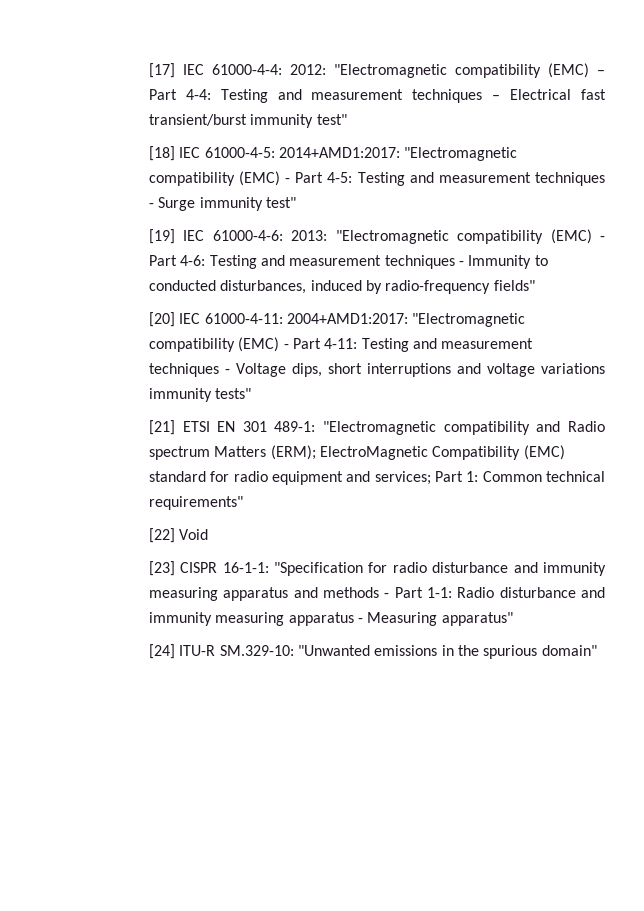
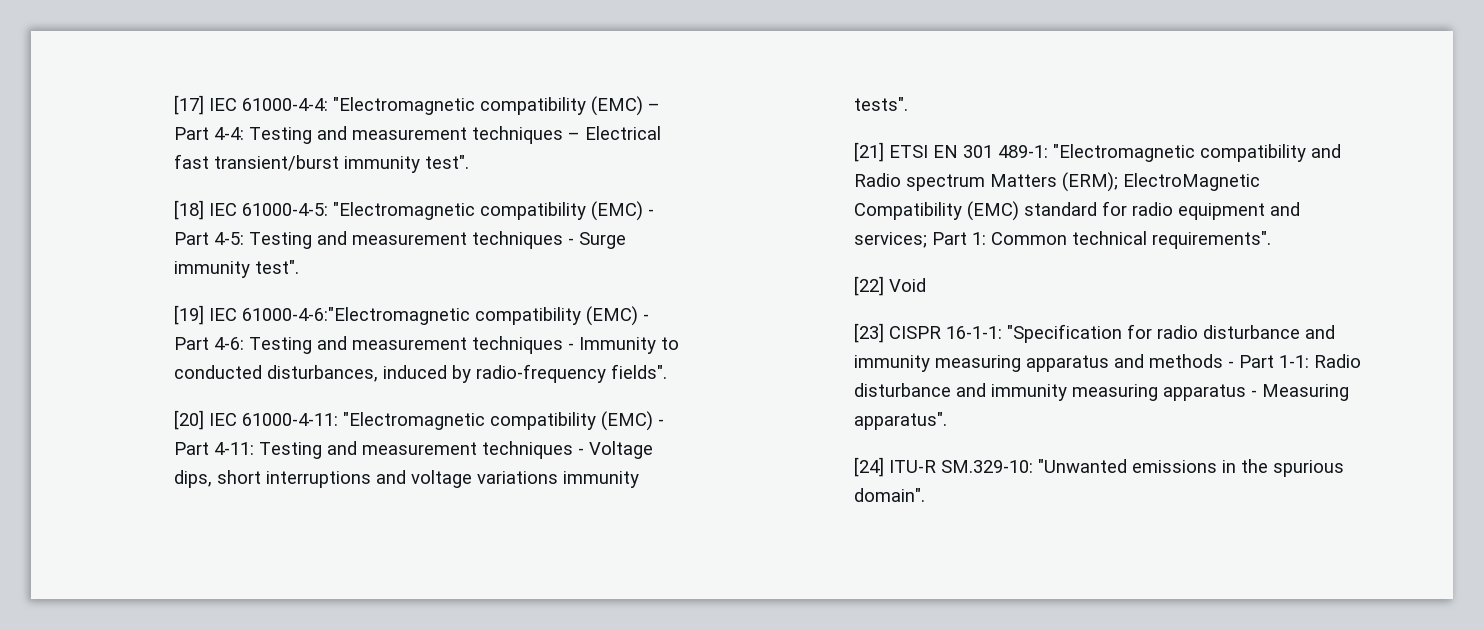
- [17] IEC 61000-4-4: 2012: "Electromagnetic compatibility (EMC) – Part 4-4: Testing and measurement techniques – Electrical fast transient/burst immunity test"
+ [17] IEC 61000-4-4: "Electromagnetic compatibility (EMC) – Part 4-4: Testing and measurement techniques – Electrical fast transient/burst immunity test".
- [18] IEC 61000-4-5: 2014+AMD1:2017: "Electromagnetic compatibility (EMC) - Part 4-5: Testing and measurement techniques - Surge immunity test"
+ [18] IEC 61000-4-5: "Electromagnetic compatibility (EMC) - Part 4-5: Testing and measurement techniques - Surge immunity test".
- [19] IEC 61000-4-6: 2013: "Electromagnetic compatibility (EMC) - Part 4-6: Testing and measurement techniques - Immunity to conducted disturbances, induced by radio-frequency fields"
+ [19] IEC 61000-4-6:"Electromagnetic compatibility (EMC) - Part 4-6: Testing and measurement techniques - Immunity to conducted disturbances, induced by radio-frequency fields".
- [20] IEC 61000-4-11: 2004+AMD1:2017: "Electromagnetic compatibility (EMC) - Part 4-11: Testing and measurement techniques - Voltage dips, short interruptions and voltage variations immunity tests"
+ [20] IEC 61000-4-11: "Electromagnetic compatibility (EMC) - Part 4-11: Testing and measurement techniques - Voltage dips, short interruptions and voltage variations immunity tests".
- [21] ETSI EN 301 489-1: "Electromagnetic compatibility and Radio spectrum Matters (ERM); ElectroMagnetic Compatibility (EMC) standard for radio equipment and services; Part 1: Common technical requirements"
+ [21] ETSI EN 301 489-1: "Electromagnetic compatibility and Radio spectrum Matters (ERM); ElectroMagnetic Compatibility (EMC) standard for radio equipment and services; Part 1: Common technical requirements".
- [23] CISPR 16-1-1: "Specification for radio disturbance and immunity measuring apparatus and methods - Part 1-1: Radio disturbance and immunity measuring apparatus - Measuring apparatus"
+ [23] CISPR 16-1-1: "Specification for radio disturbance and immunity measuring apparatus and methods - Part 1-1: Radio disturbance and immunity measuring apparatus - Measuring apparatus".
- [24] ITU-R SM.329-10: "Unwanted emissions in the spurious domain"
+ [24] ITU-R SM.329-10: "Unwanted emissions in the spurious domain".

